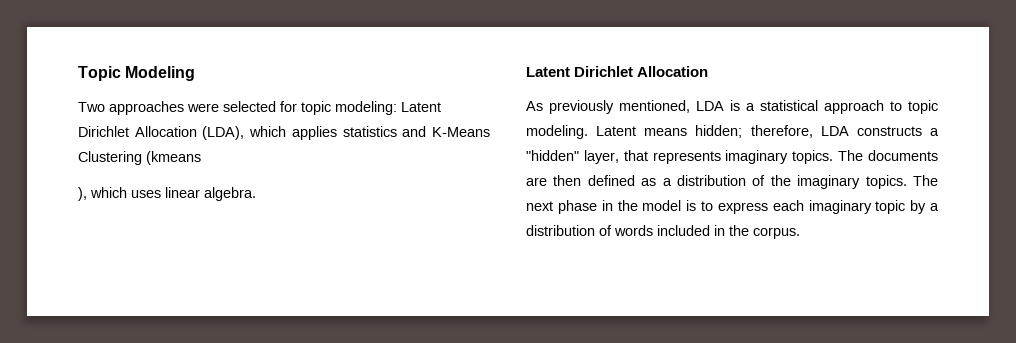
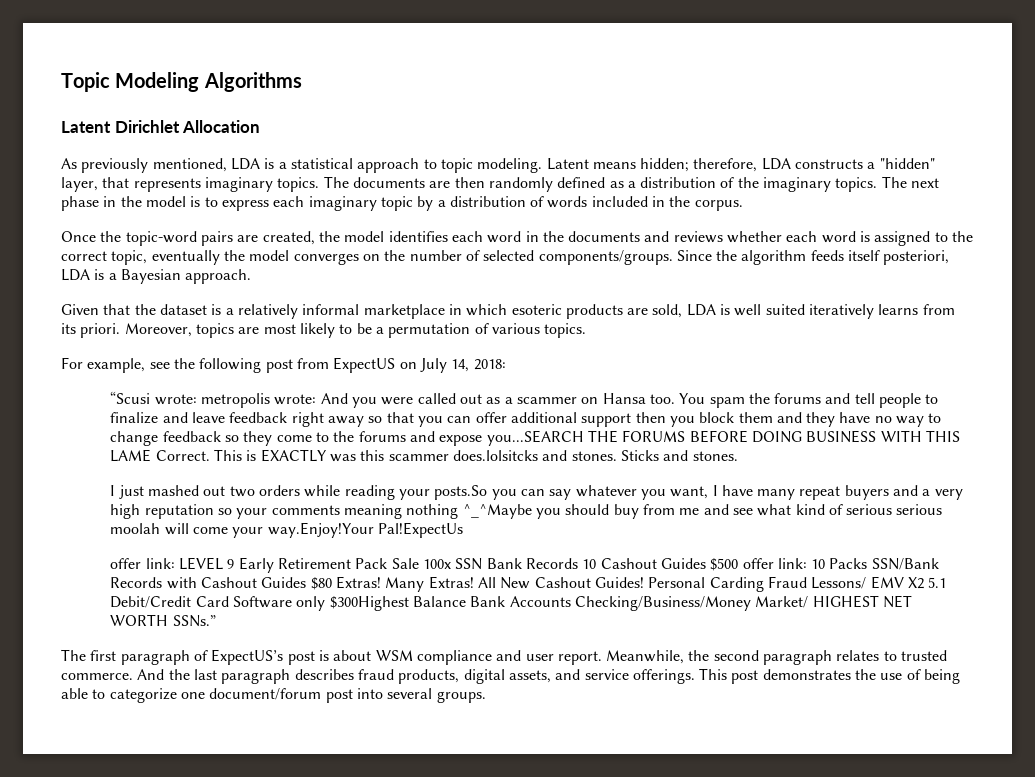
- Topic Modeling
- Two approaches were selected for topic modeling: Latent Dirichlet Allocation (LDA), which applies statistics and K-Means Clustering (kmeans
- ), which uses linear algebra.
+ Topic Modeling Algorithms
- The documents are then defined as a distribution of the imaginary topics.
+ The documents are then randomly defined as a distribution of the imaginary topics.
+ Once the topic-word pairs are created, the model identifies each word in the documents and reviews whether each word is assigned to the correct topic, eventually the model converges on the number of selected components/groups. Since the algorithm feeds itself posteriori, LDA is a Bayesian approach.
+ Given that the dataset is a relatively informal marketplace in which esoteric products are sold, LDA is well suited iteratively learns from its priori. Moreover, topics are most likely to be a permutation of various topics.
+ For example, see the following post from ExpectUS on July 14, 2018:
+ “Scusi wrote: metropolis wrote: And you were called out as a scammer on Hansa too. You spam the forums and tell people to finalize and leave feedback right away so that you can offer additional support then you block them and they have no way to change feedback so they come to the forums and expose you...SEARCH THE FORUMS BEFORE DOING BUSINESS WITH THIS LAME Correct. This is EXACTLY was this scammer does.lolsitcks and stones. Sticks and stones.
+ I just mashed out two orders while reading your posts.So you can say whatever you want, I have many repeat buyers and a very high reputation so your comments meaning nothing ^_^Maybe you should buy from me and see what kind of serious serious moolah will come your way.Enjoy!Your Pal!ExpectUs
+ offer link: LEVEL 9 Early Retirement Pack Sale 100x SSN Bank Records 10 Cashout Guides $500 offer link: 10 Packs SSN/Bank Records with Cashout Guides $80 Extras! Many Extras! All New Cashout Guides! Personal Carding Fraud Lessons/ EMV X2 5.1 Debit/Credit Card Software only $300Highest Balance Bank Accounts Checking/Business/Money Market/ HIGHEST NET WORTH SSNs.”
+ The first paragraph of ExpectUS’s post is about WSM compliance and user report. Meanwhile, the second paragraph relates to trusted commerce. And the last paragraph describes fraud products, digital assets, and service offerings. This post demonstrates the use of being able to categorize one document/forum post into several groups.

